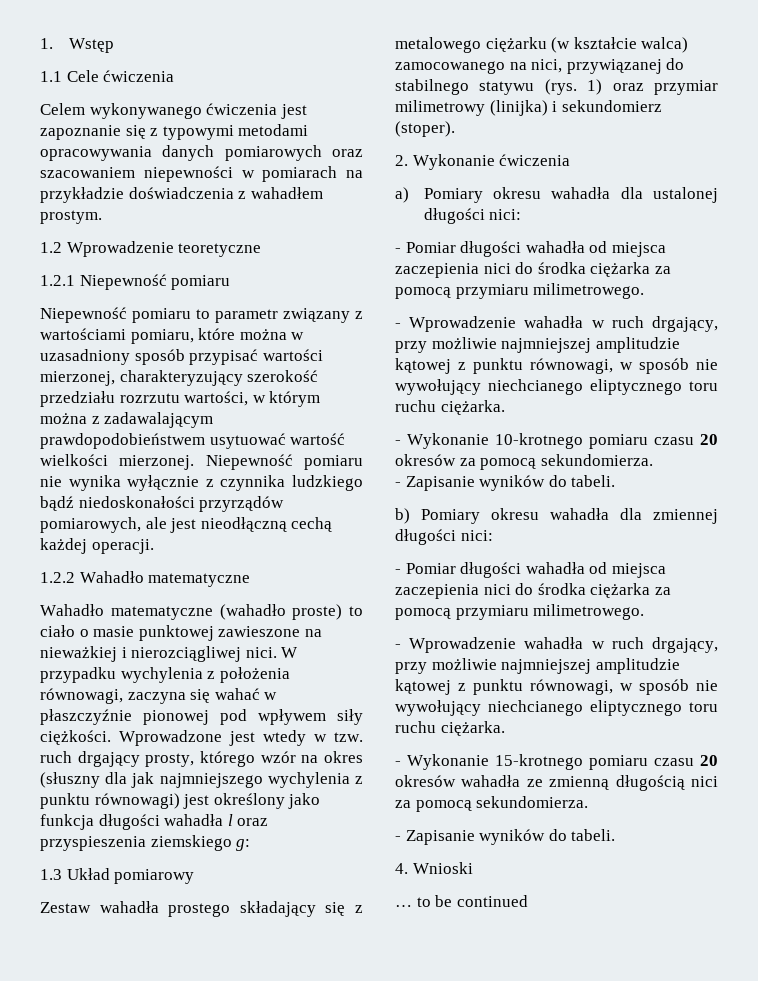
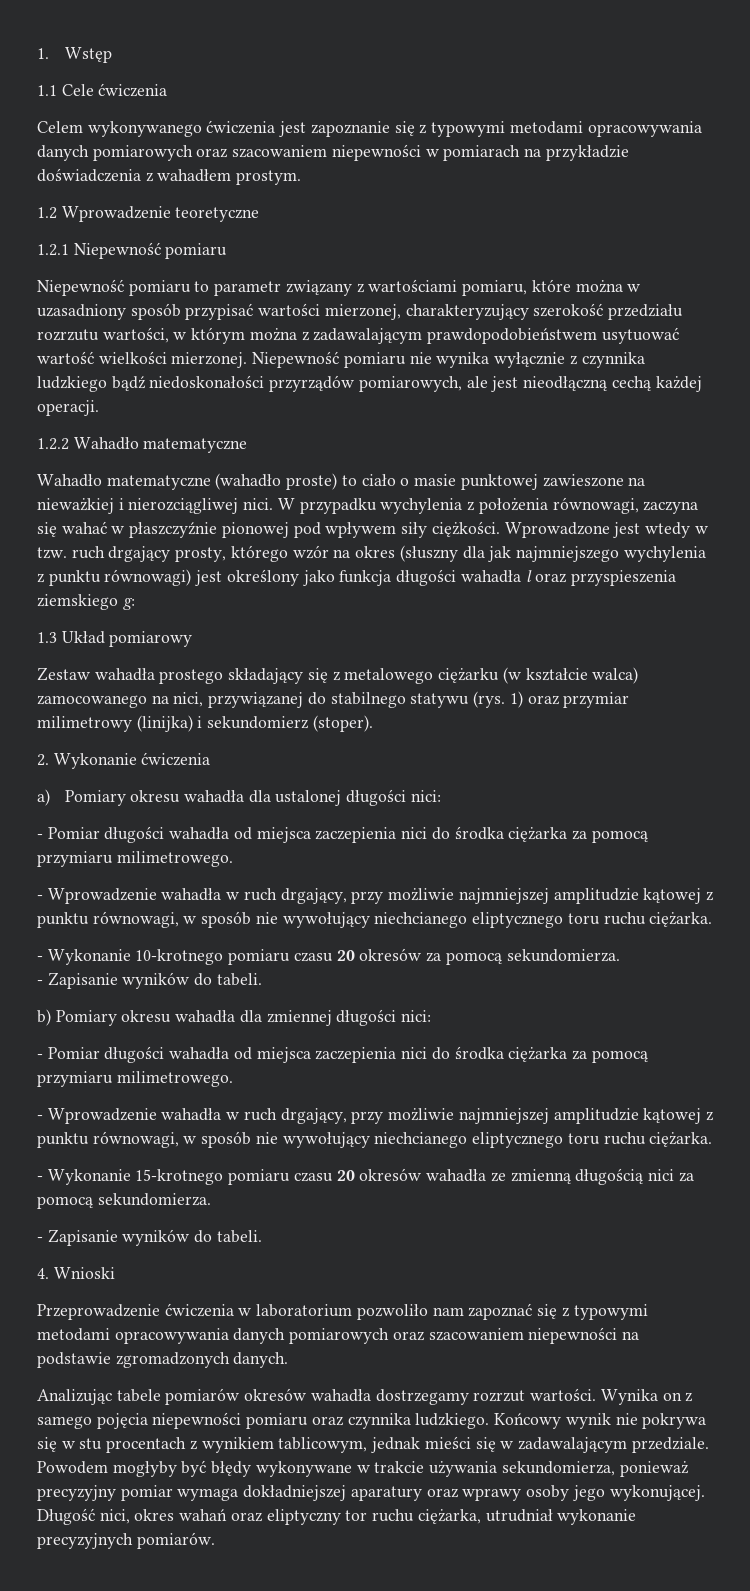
- … to be continued
+ Przeprowadzenie ćwiczenia w laboratorium pozwoliło nam zapoznać się z typowymi metodami opracowywania danych pomiarowych oraz szacowaniem niepewności na podstawie zgromadzonych danych.
+ Analizując tabele pomiarów okresów wahadła dostrzegamy rozrzut wartości. Wynika on z samego pojęcia niepewności pomiaru oraz czynnika ludzkiego. Końcowy wynik nie pokrywa się w stu procentach z wynikiem tablicowym, jednak mieści się w zadawalającym przedziale. Powodem mogłyby być błędy wykonywane w trakcie używania sekundomierza, ponieważ precyzyjny pomiar wymaga dokładniejszej aparatury oraz wprawy osoby jego wykonującej. Długość nici, okres wahań oraz eliptyczny tor ruchu ciężarka, utrudniał wykonanie precyzyjnych pomiarów.

